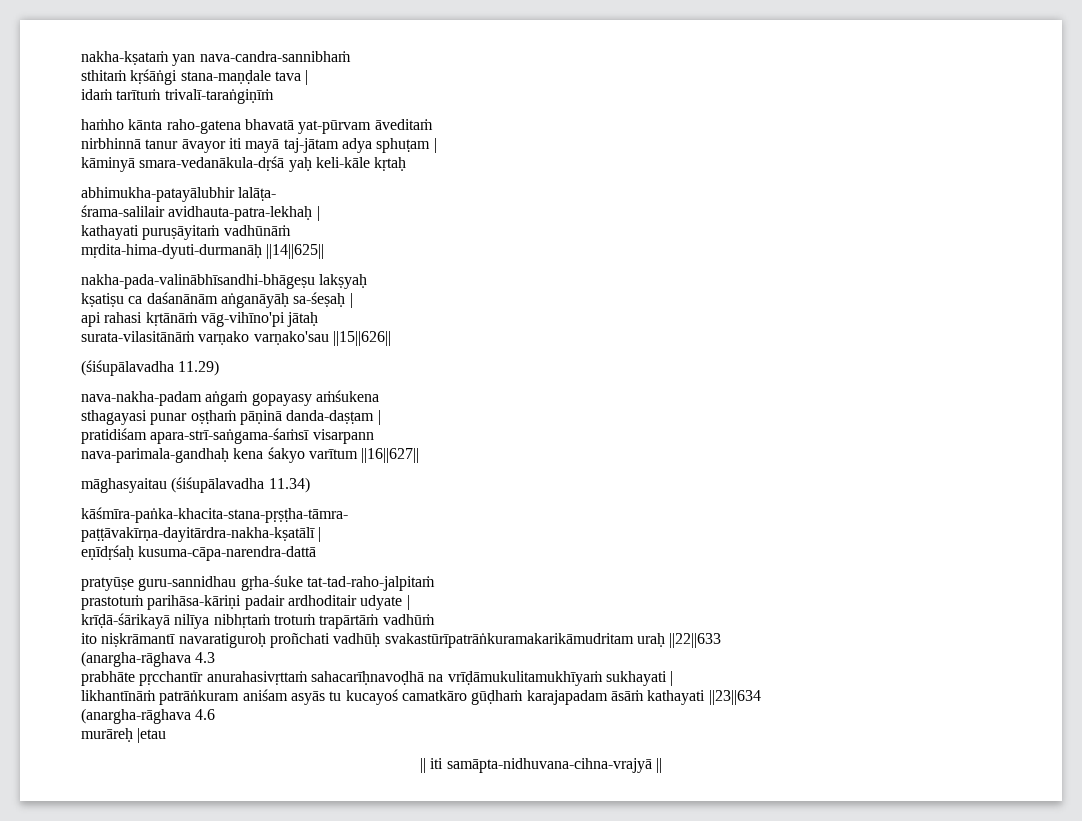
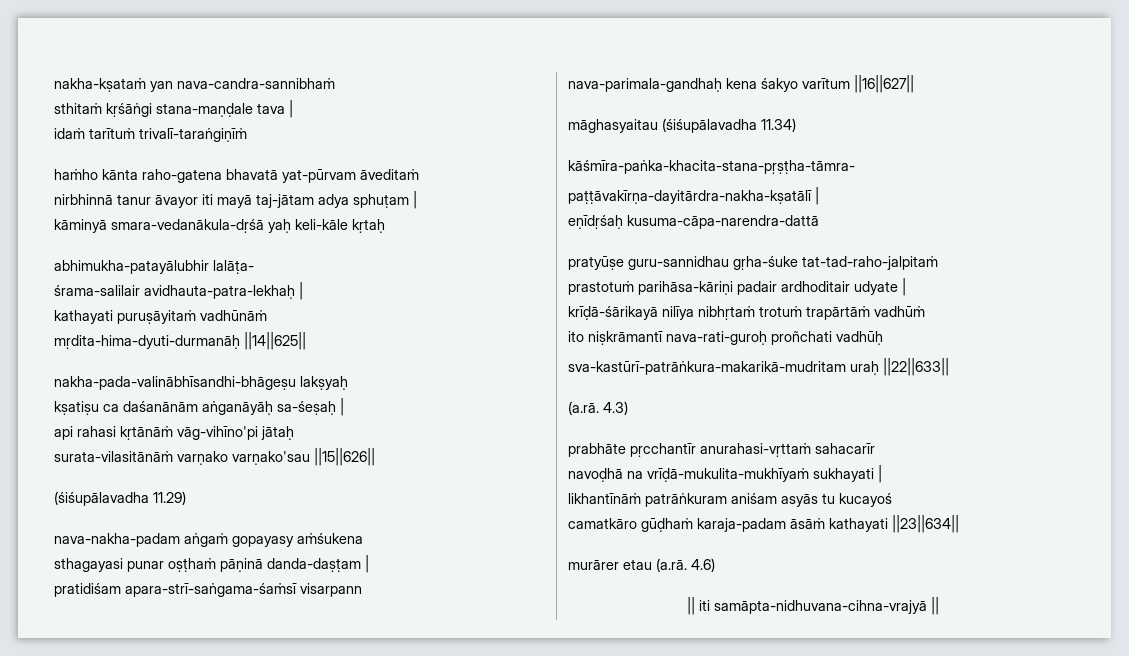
- ito niṣkrāmantī navaratiguroḥ proñchati vadhūḥ svakastūrīpatrāṅkuramakarikāmudritam uraḥ ||22||633
- (anargha-rāghava 4.3
- prabhāte pṛcchantīr anurahasivṛttaṁ sahacarīḥnavoḍhā na vrīḍāmukulitamukhīyaṁ sukhayati |
+ ito niṣkrāmantī nava-rati-guroḥ proñchati vadhūḥ
+ sva-kastūrī-patrāṅkura-makarikā-mudritam uraḥ ||22||633||
+ (a.rā. 4.3)
+ prabhāte pṛcchantīr anurahasi-vṛttaṁ sahacarīr
+ navoḍhā na vrīḍā-mukulita-mukhīyaṁ sukhayati |
- likhantīnāṁ patrāṅkuram aniśam asyās tu kucayoś camatkāro gūḍhaṁ karajapadam āsāṁ kathayati ||23||634
- (anargha-rāghava 4.6
- murāreḥ |etau
+ likhantīnāṁ patrāṅkuram aniśam asyās tu kucayoś
+ camatkāro gūḍhaṁ karaja-padam āsāṁ kathayati ||23||634||
+ murārer etau (a.rā. 4.6)

